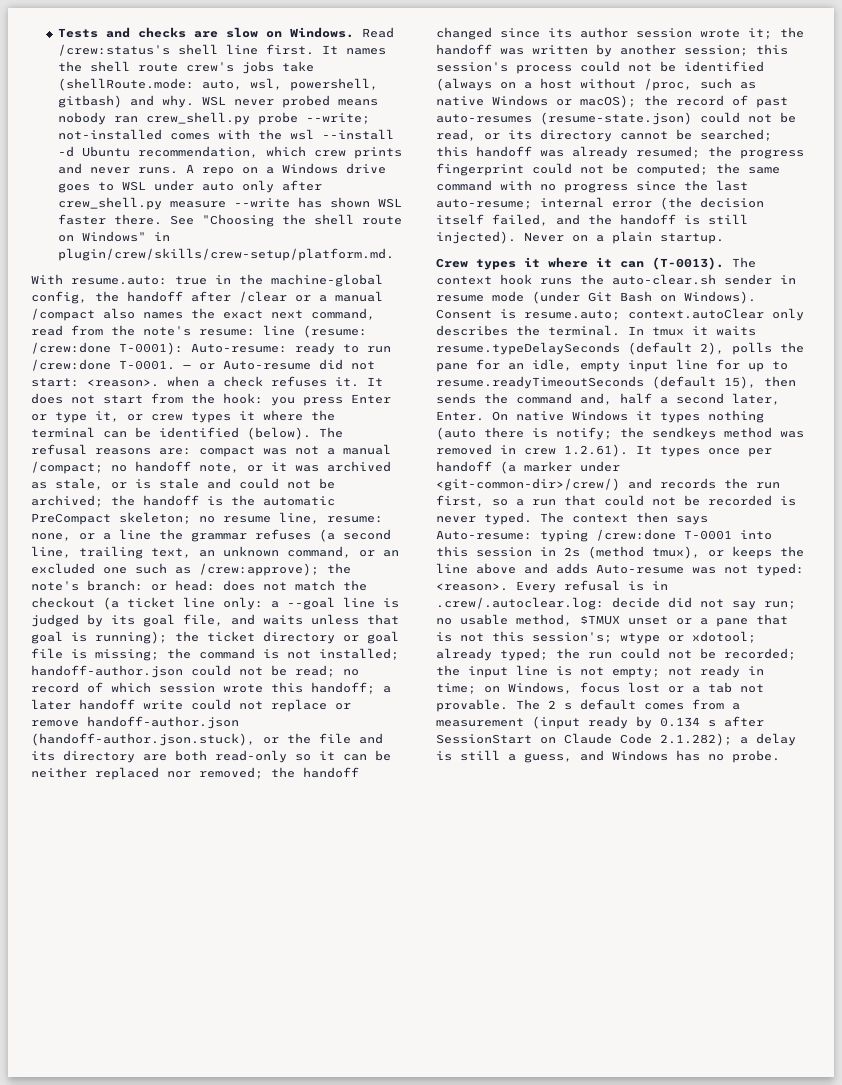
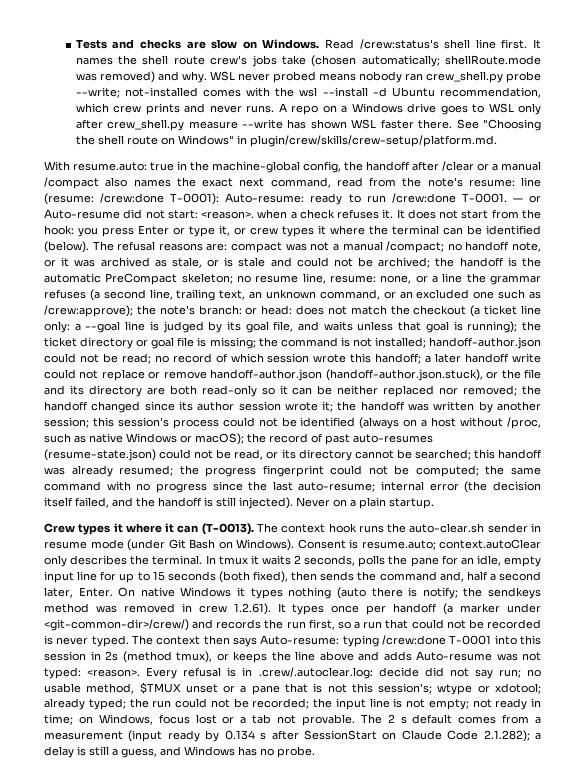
- It names the shell route crew's jobs take (shellRoute.mode: auto, wsl, powershell, gitbash) and why.
+ It names the shell route crew's jobs take (chosen automatically; shellRoute.mode was removed) and why.
- A repo on a Windows drive goes to WSL under auto only after crew_shell.py measure --write has shown WSL faster there.
+ A repo on a Windows drive goes to WSL only after crew_shell.py measure --write has shown WSL faster there.
- In tmux it waits resume.typeDelaySeconds (default 2), polls the pane for an idle, empty input line for up to resume.readyTimeoutSeconds (default 15), then sends the command and, half a second later, Enter.
+ In tmux it waits 2 seconds, polls the pane for an idle, empty input line for up to 15 seconds (both fixed), then sends the command and, half a second later, Enter.

